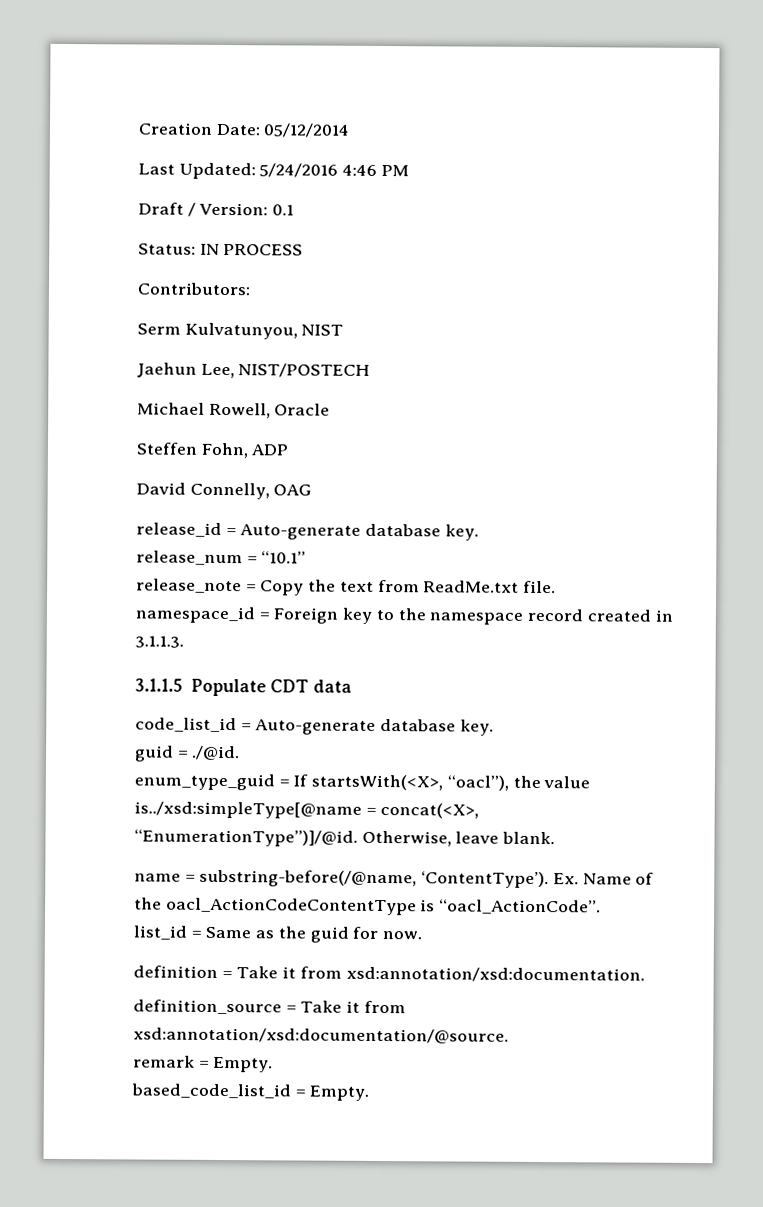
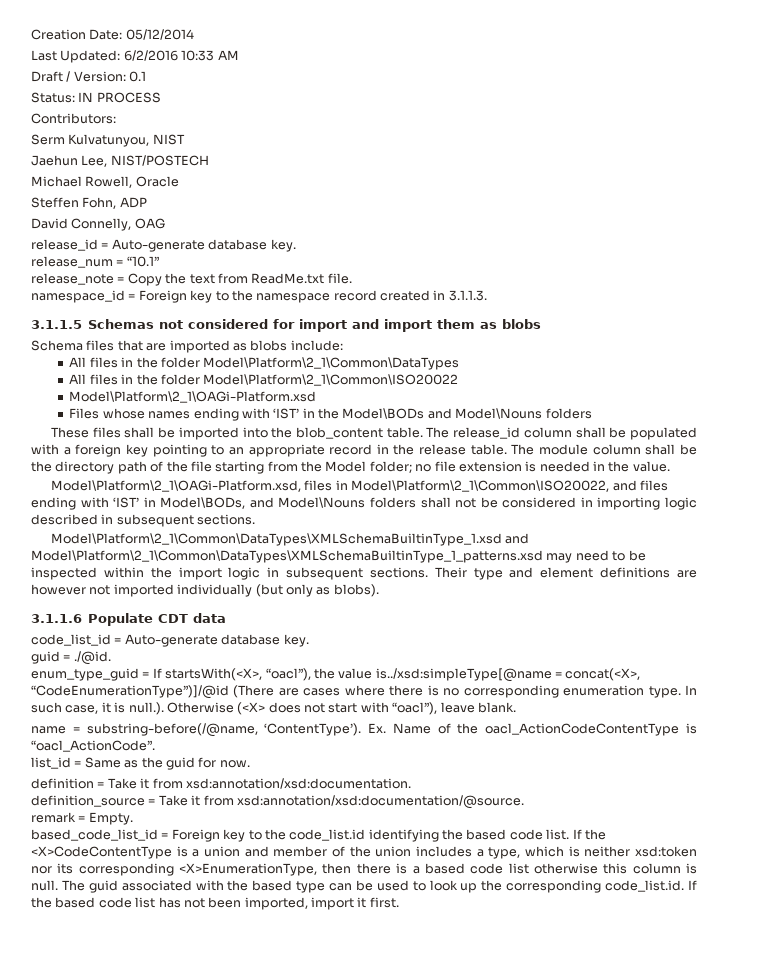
- Last Updated: 5/24/2016 4:46 PM
+ Last Updated: 6/2/2016 10:33 AM
- 3.1.1.5 Populate CDT data
+ 3.1.1.5 Schemas not considered for import and import them as blobs
+ Schema files that are imported as blobs include:
+ All files in the folder Model\Platform\2_1\Common\DataTypes
+ All files in the folder Model\Platform\2_1\Common\ISO20022
+ Model\Platform\2_1\OAGi-Platform.xsd
+ Files whose names ending with ‘IST’ in the Model\BODs and Model\Nouns folders
+ These files shall be imported into the blob_content table. The release_id column shall be populated with a foreign key pointing to an appropriate record in the release table. The module column shall be the directory path of the file starting from the Model folder; no file extension is needed in the value.
+ Model\Platform\2_1\OAGi-Platform.xsd, files in Model\Platform\2_1\Common\ISO20022, and files ending with ‘IST’ in Model\BODs, and Model\Nouns folders shall not be considered in importing logic described in subsequent sections.
+ Model\Platform\2_1\Common\DataTypes\XMLSchemaBuiltinType_1.xsd and Model\Platform\2_1\Common\DataTypes\XMLSchemaBuiltinType_1_patterns.xsd may need to be inspected within the import logic in subsequent sections. Their type and element definitions are however not imported individually (but only as blobs).
+ 3.1.1.6 Populate CDT data
- enum_type_guid = If startsWith(<X>, “oacl”), the value is../xsd:simpleType[@name = concat(<X>, “EnumerationType”)]/@id. Otherwise, leave blank.
+ enum_type_guid = If startsWith(<X>, “oacl”), the value is../xsd:simpleType[@name = concat(<X>, “CodeEnumerationType”)]/@id (There are cases where there is no corresponding enumeration type. In such case, it is null.). Otherwise (<X> does not start with “oacl”), leave blank.
- based_code_list_id = Empty.
+ based_code_list_id = Foreign key to the code_list.id identifying the based code list. If the <X>CodeContentType is a union and member of the union includes a type, which is neither xsd:token nor its corresponding <X>EnumerationType, then there is a based code list otherwise this column is null. The guid associated with the based type can be used to look up the corresponding code_list.id. If the based code list has not been imported, import it first.

